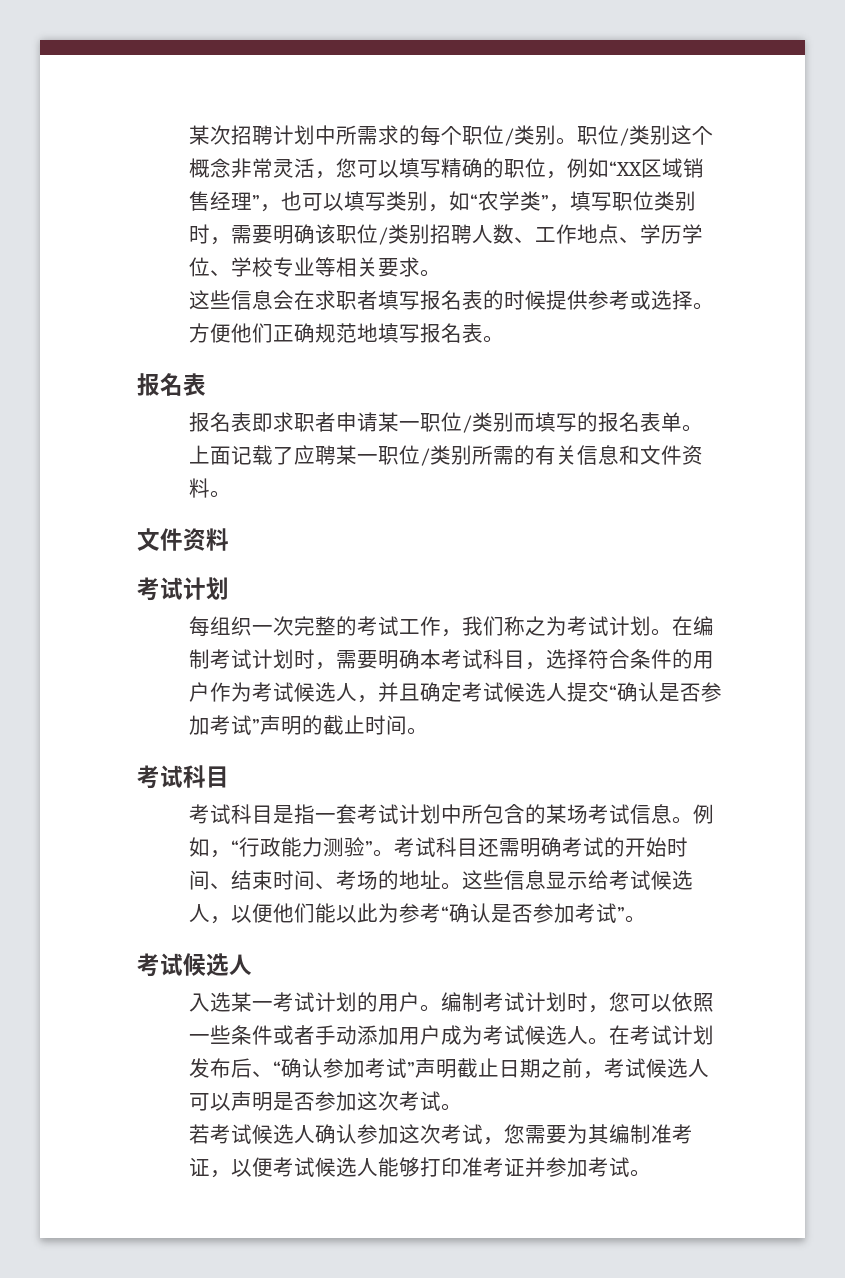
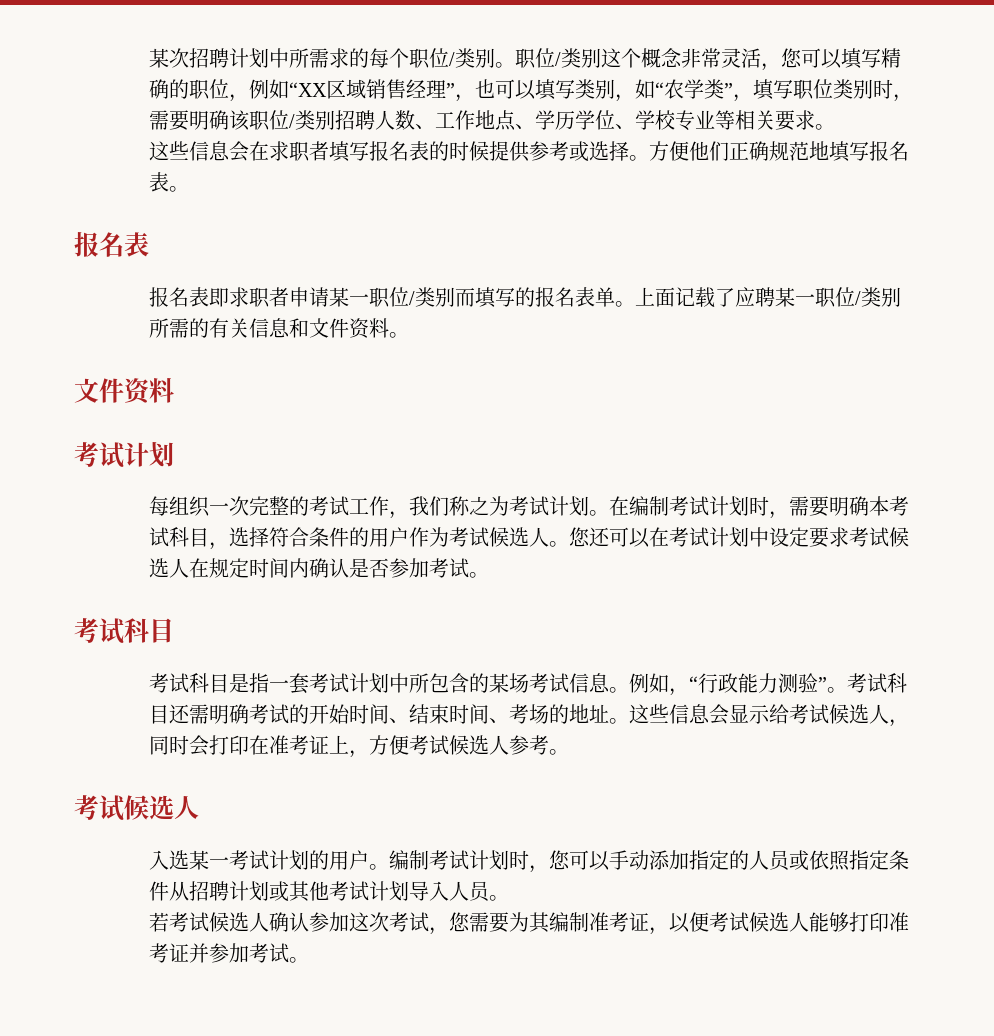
- 在编制考试计划时，需要明确本考试科目，选择符合条件的用户作为考试候选人，并且确定考试候选人提交“确认是否参加考试”声明的截止时间。
+ 在编制考试计划时，需要明确本考试科目，选择符合条件的用户作为考试候选人。您还可以在考试计划中设定要求考试候选人在规定时间内确认是否参加考试。
- 这些信息显示给考试候选人，以便他们能以此为参考“确认是否参加考试”。
+ 这些信息会显示给考试候选人，同时会打印在准考证上，方便考试候选人参考。
- 编制考试计划时，您可以依照一些条件或者手动添加用户成为考试候选人。在考试计划发布后、“确认参加考试”声明截止日期之前，考试候选人可以声明是否参加这次考试。
+ 编制考试计划时，您可以手动添加指定的人员或依照指定条件从招聘计划或其他考试计划导入人员。

